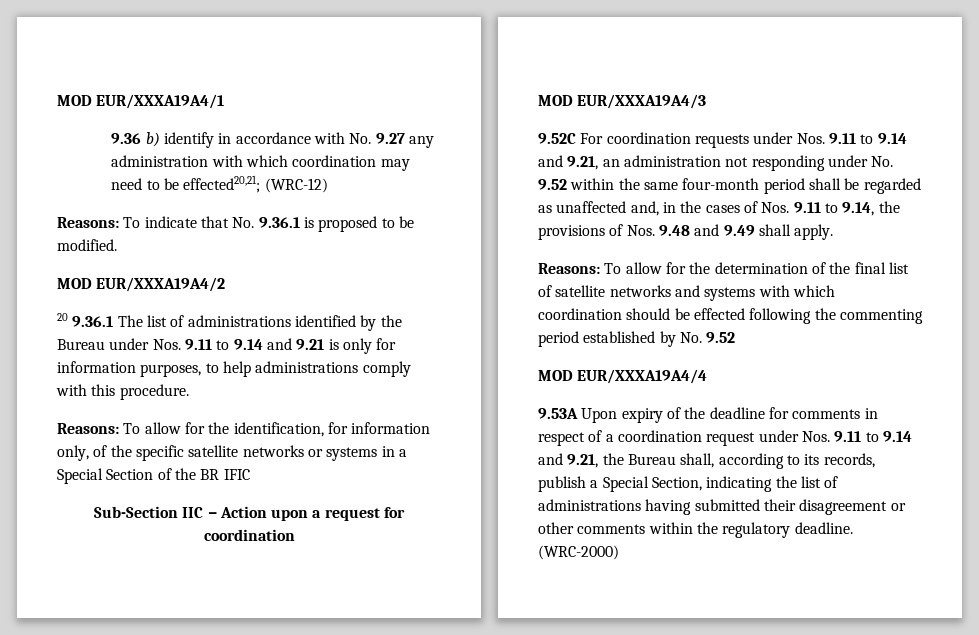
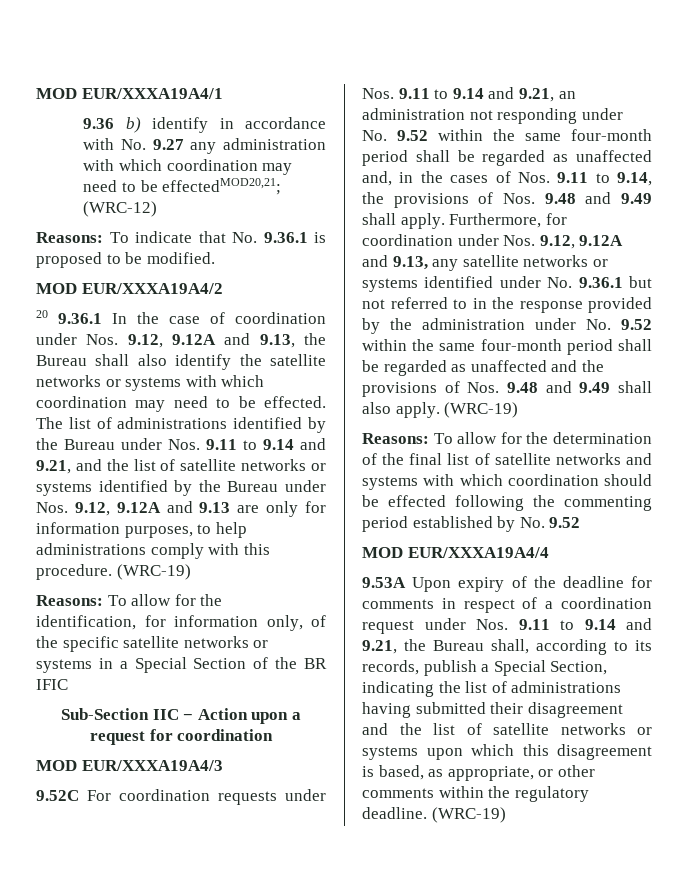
- 9.36 b) identify in accordance with No. 9.27 any administration with which coordination may need to be effected20,21; (WRC-12)
+ 9.36 b) identify in accordance with No. 9.27 any administration with which coordination may need to be effectedMOD20,21; (WRC-12)
- 20 9.36.1 The list of administrations identified by the Bureau under Nos. 9.11 to 9.14 and 9.21 is only for information purposes, to help administrations comply with this procedure.
+ 20 9.36.1 In the case of coordination under Nos. 9.12, 9.12A and 9.13, the Bureau shall also identify the satellite networks or systems with which coordination may need to be effected. The list of administrations identified by the Bureau under Nos. 9.11 to 9.14 and 9.21, and the list of satellite networks or systems identified by the Bureau under Nos. 9.12, 9.12A and 9.13 are only for information purposes, to help administrations comply with this procedure. (WRC-19)
+ Furthermore, for coordination under Nos. 9.12, 9.12A and 9.13, any satellite networks or systems identified under No. 9.36.1 but not referred to in the response provided by the administration under No. 9.52 within the same four-month period shall be regarded as unaffected and the provisions of Nos. 9.48 and 9.49 shall also apply. (WRC-19)
- 9.53A Upon expiry of the deadline for comments in respect of a coordination request under Nos. 9.11 to 9.14 and 9.21, the Bureau shall, according to its records, publish a Special Section, indicating the list of administrations having submitted their disagreement or other comments within the regulatory deadline. (WRC-2000)
+ 9.53A Upon expiry of the deadline for comments in respect of a coordination request under Nos. 9.11 to 9.14 and 9.21, the Bureau shall, according to its records, publish a Special Section, indicating the list of administrations having submitted their disagreement and the list of satellite networks or systems upon which this disagreement is based, as appropriate, or other comments within the regulatory deadline. (WRC-19)

